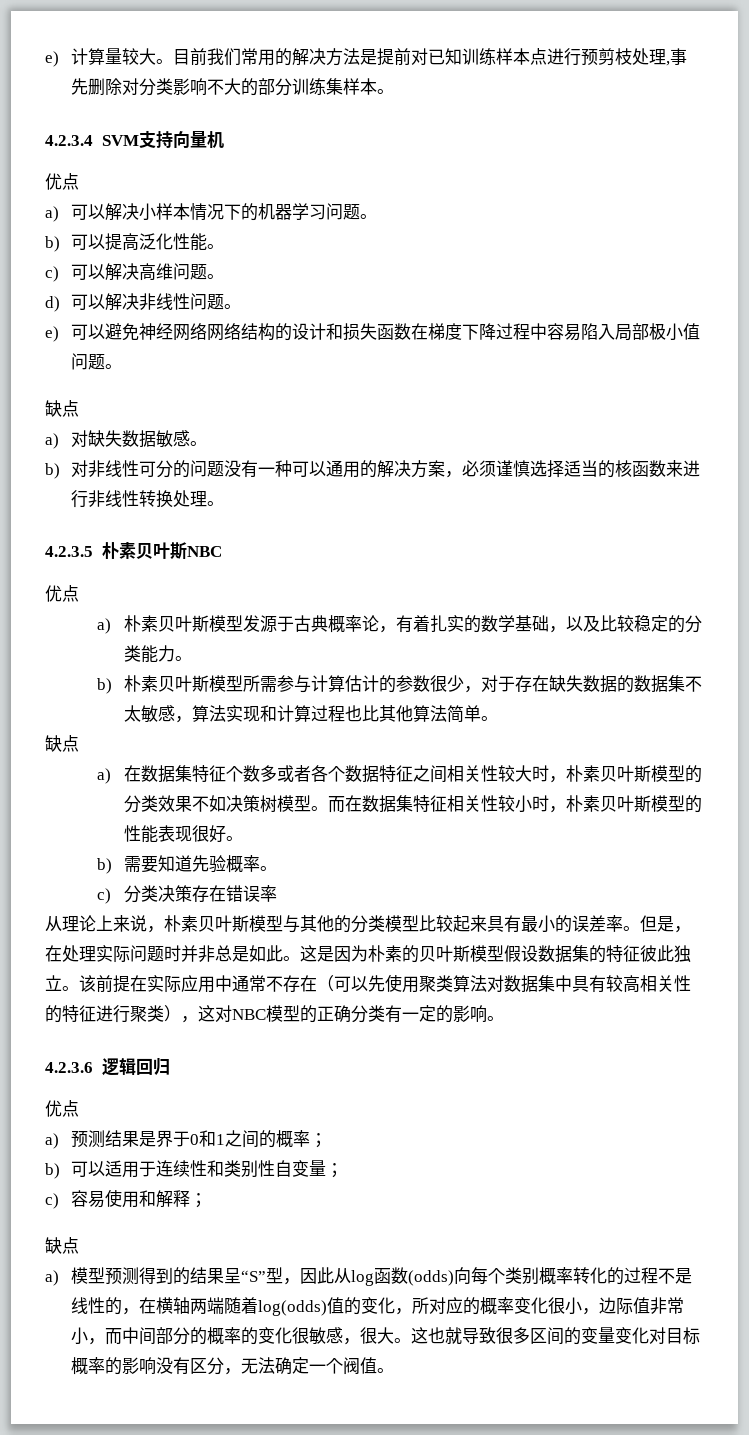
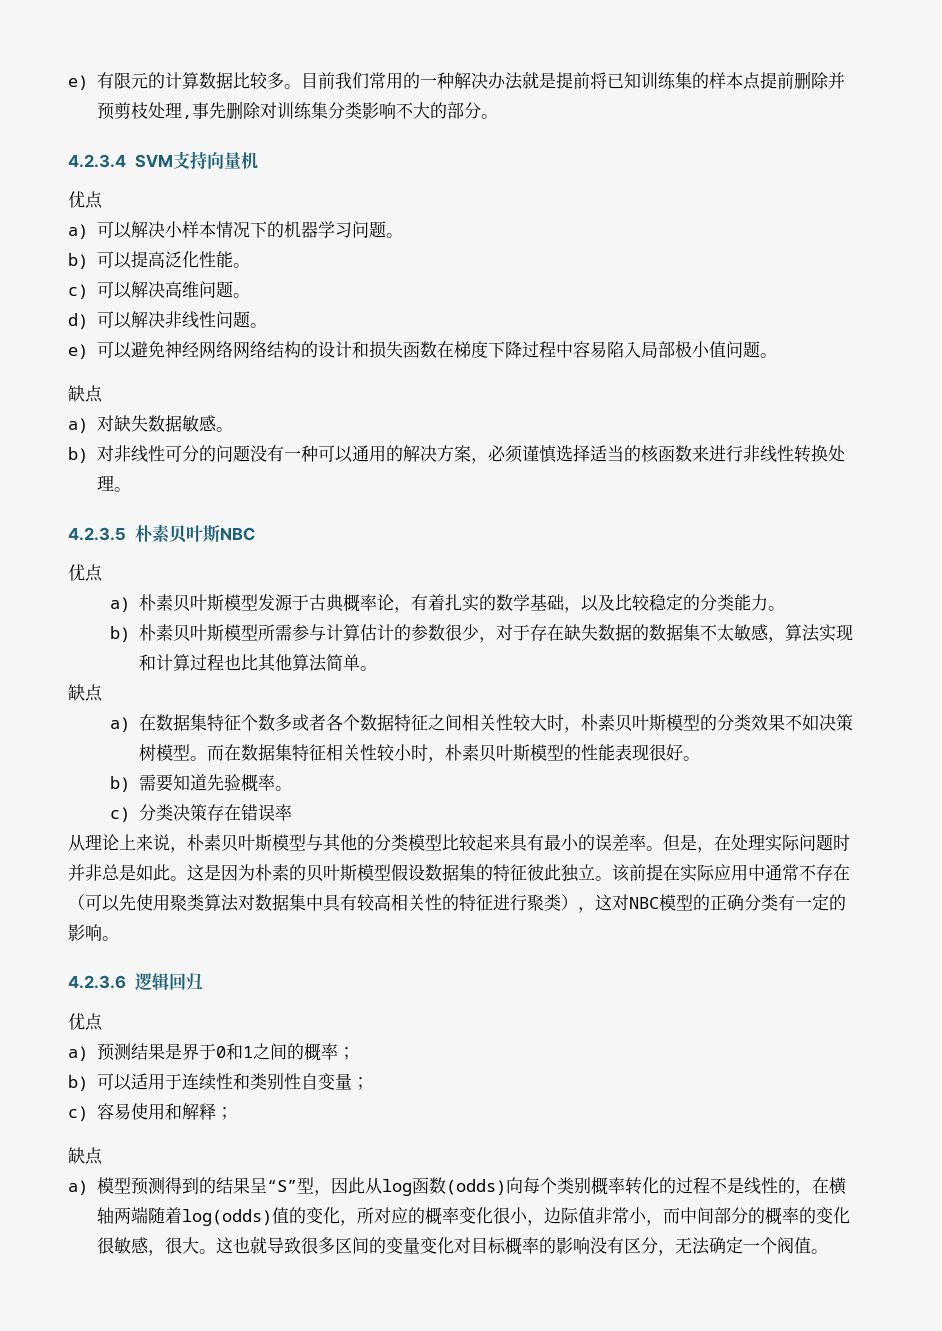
- e)计算量较大。目前我们常用的解决方法是提前对已知训练样本点进行预剪枝处理,事先删除对分类影响不大的部分训练集样本。
+ e)有限元的计算数据比较多。目前我们常用的一种解决办法就是提前将已知训练集的样本点提前删除并预剪枝处理,事先删除对训练集分类影响不大的部分。

